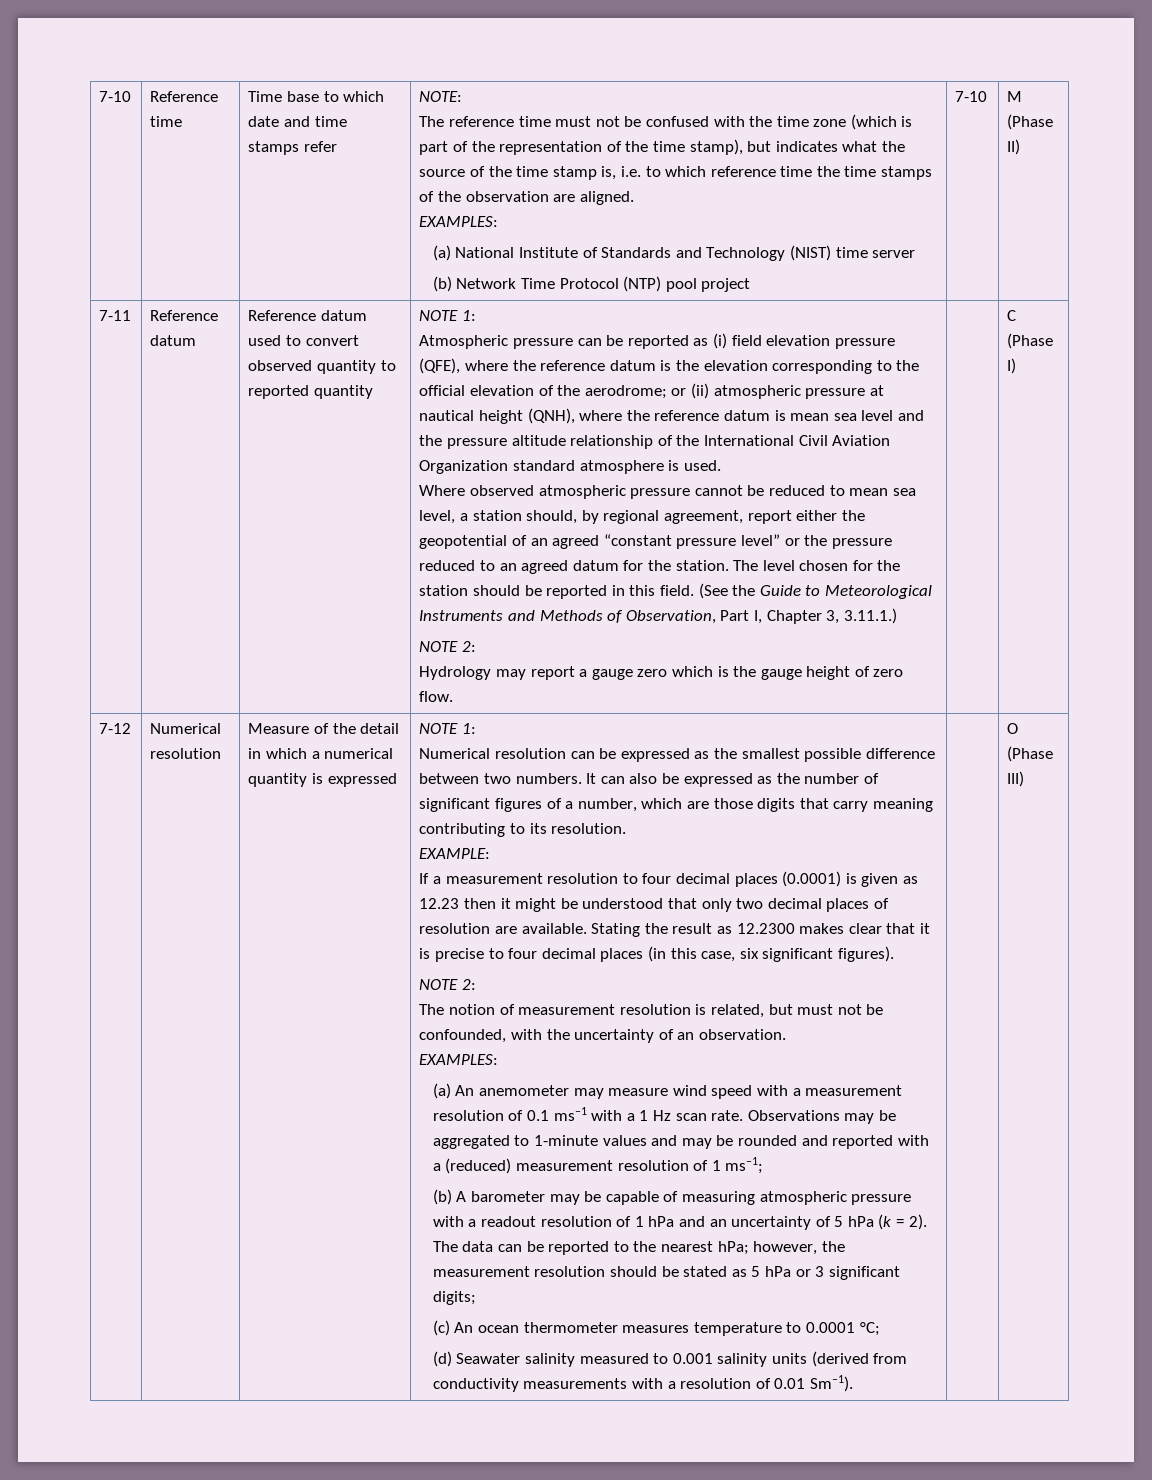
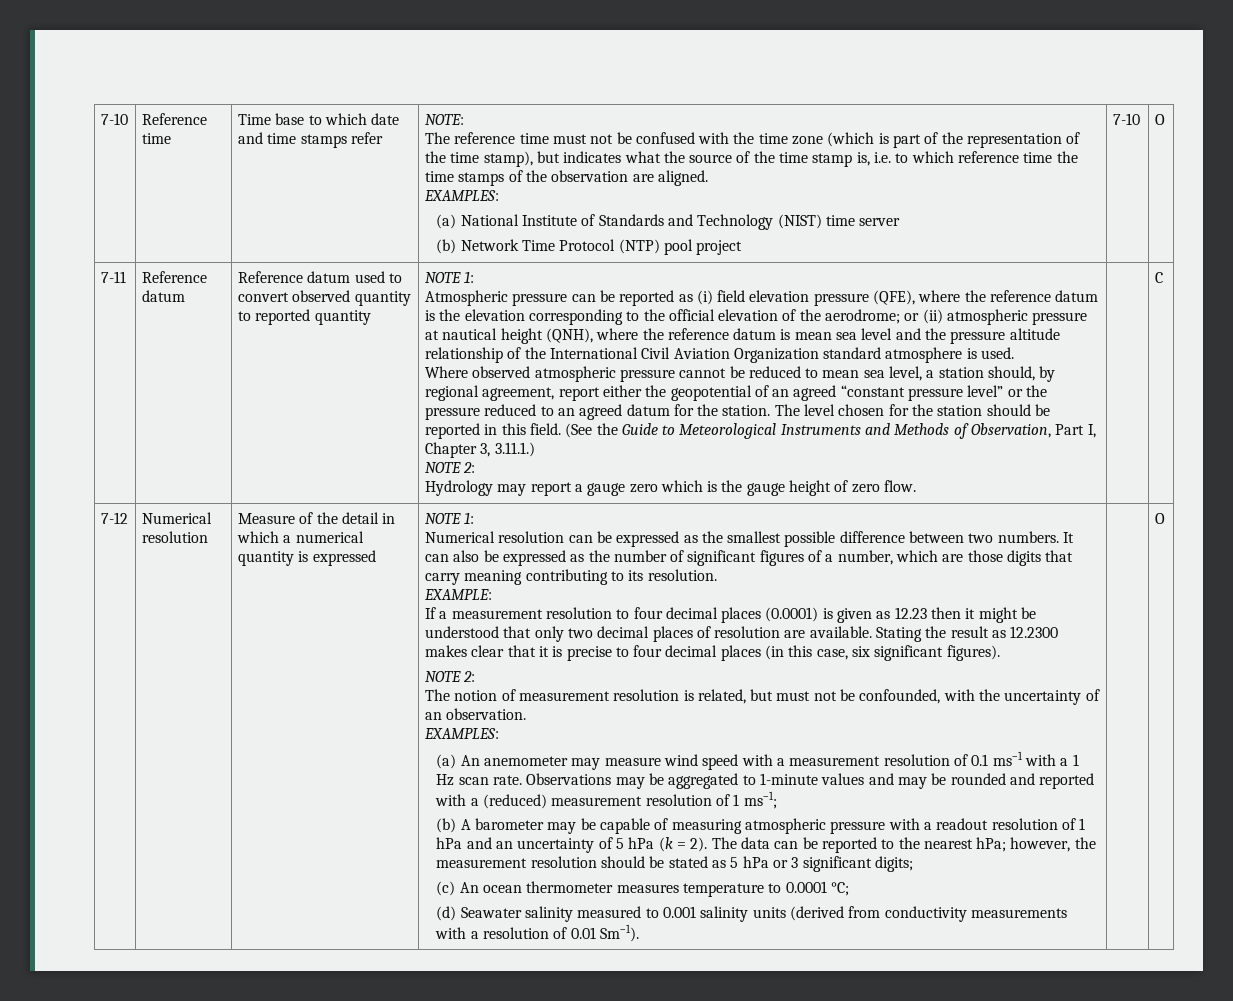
- 7-10 | M (Phase II)
+ 7-10 | O
- C (Phase I)
+ C
- (d) Seawater salinity measured to 0.001 salinity units (derived from conductivity measurements with a resolution of 0.01 Sm–1). | | O (Phase III)
+ (d) Seawater salinity measured to 0.001 salinity units (derived from conductivity measurements with a resolution of 0.01 Sm–1). | | O

